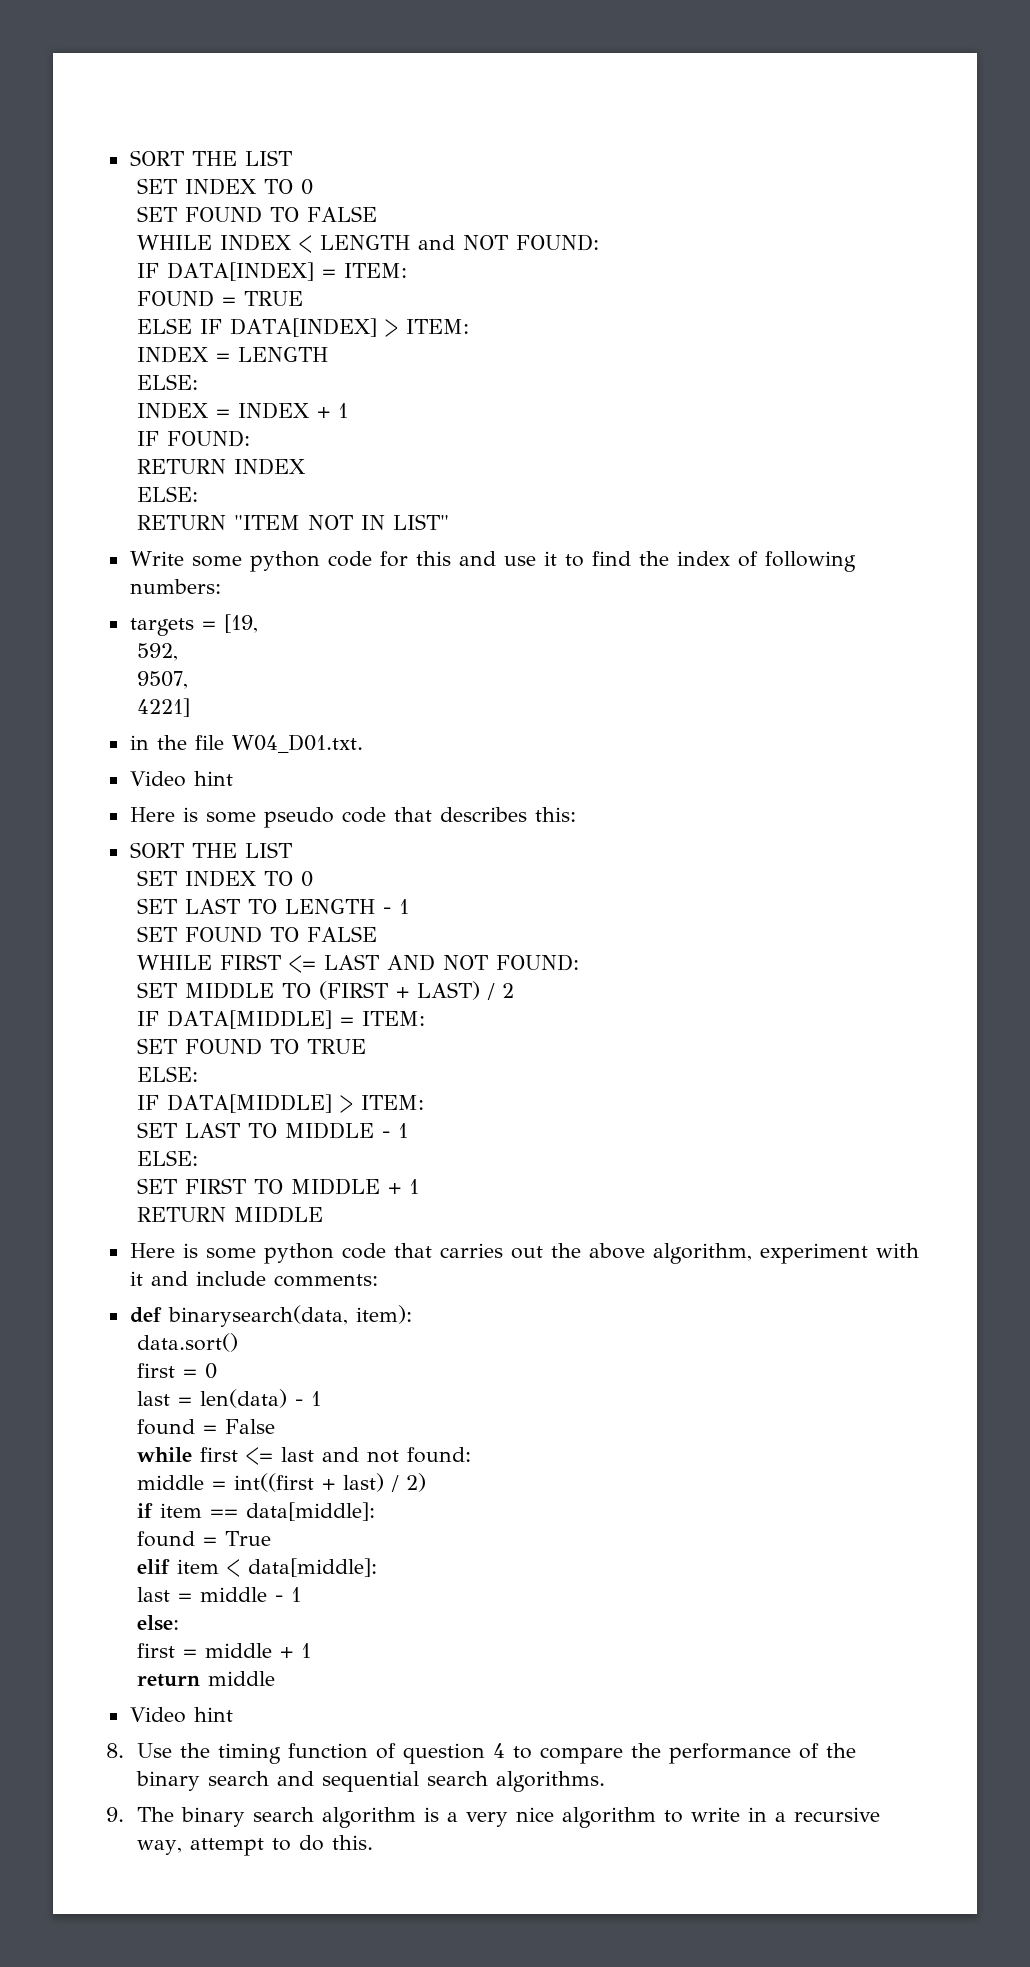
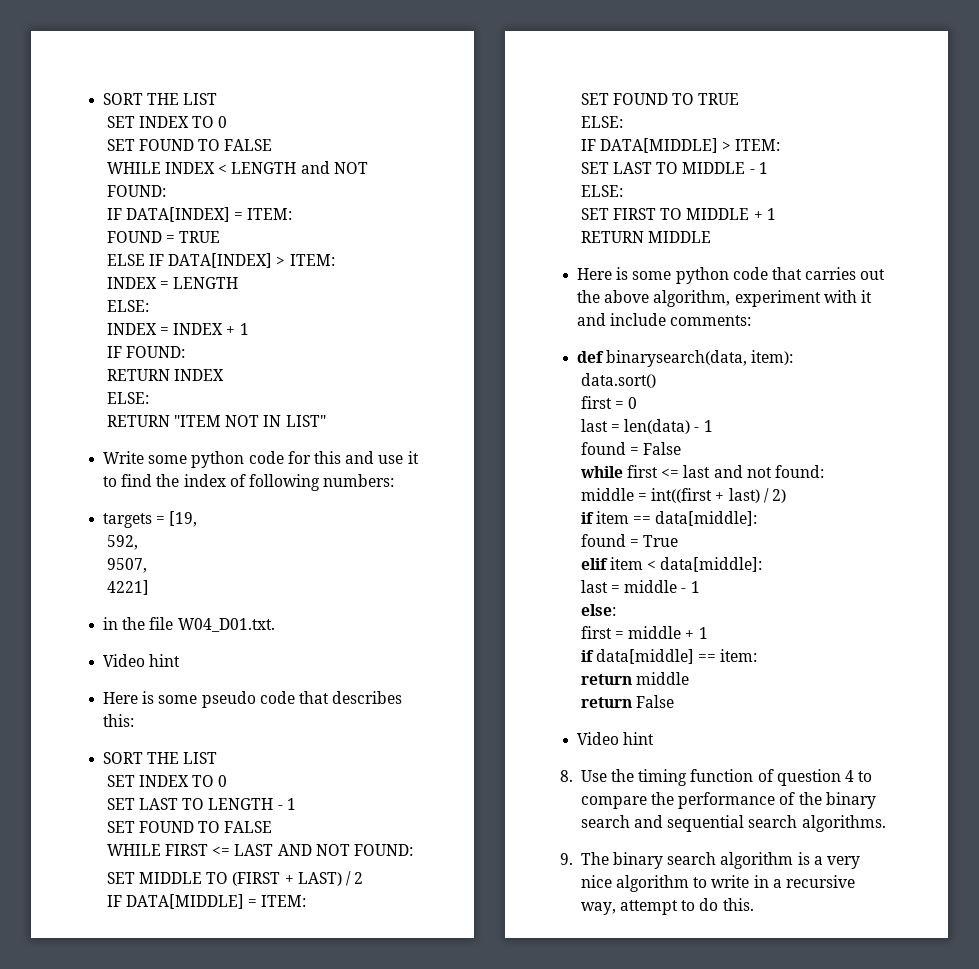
+ if data[middle] == item:
+ return False

